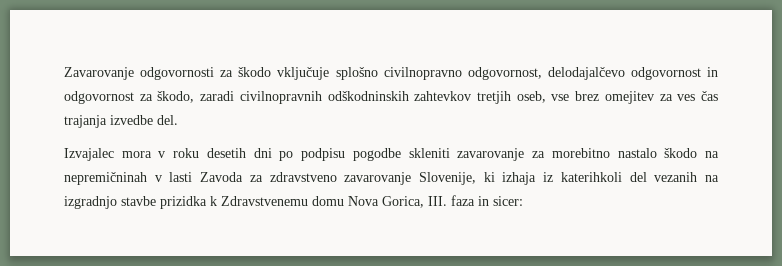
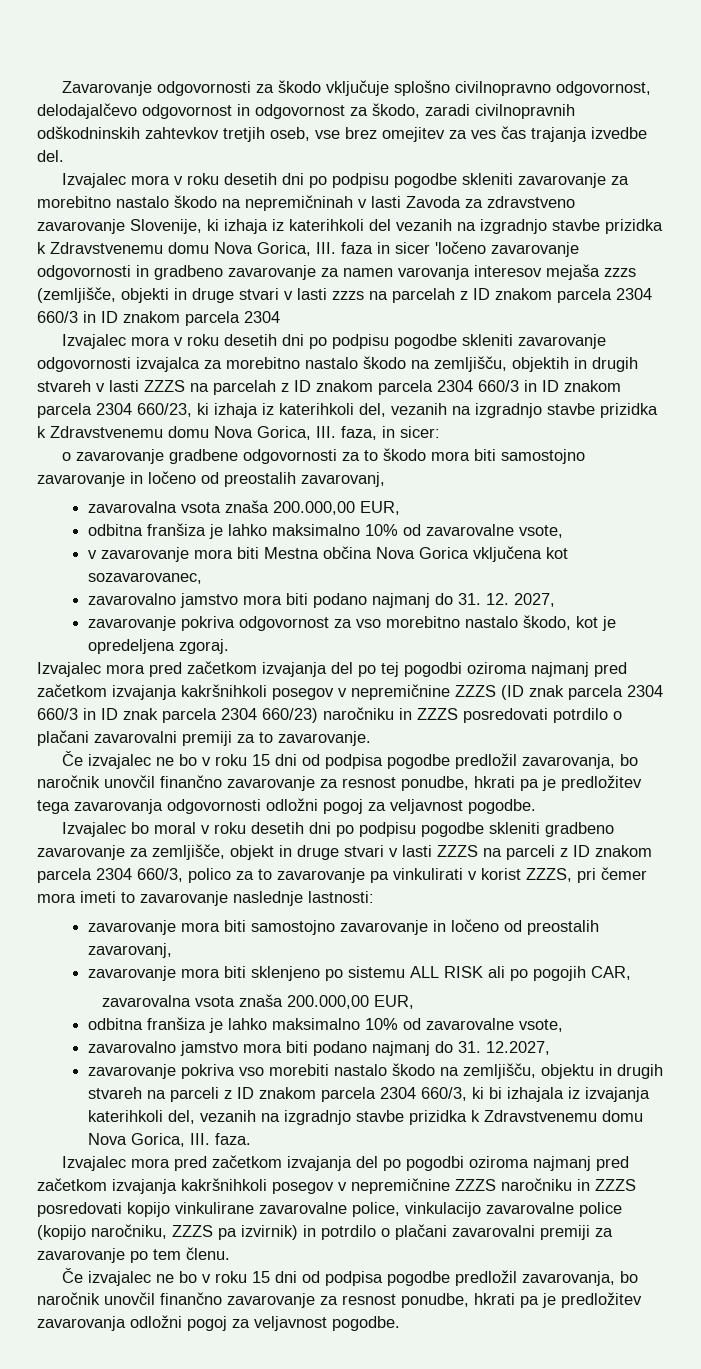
- Izvajalec mora v roku desetih dni po podpisu pogodbe skleniti zavarovanje za morebitno nastalo škodo na nepremičninah v lasti Zavoda za zdravstveno zavarovanje Slovenije, ki izhaja iz katerihkoli del vezanih na izgradnjo stavbe prizidka k Zdravstvenemu domu Nova Gorica, III. faza in sicer:
+ Izvajalec mora v roku desetih dni po podpisu pogodbe skleniti zavarovanje za morebitno nastalo škodo na nepremičninah v lasti Zavoda za zdravstveno zavarovanje Slovenije, ki izhaja iz katerihkoli del vezanih na izgradnjo stavbe prizidka k Zdravstvenemu domu Nova Gorica, III. faza in sicer 'ločeno zavarovanje odgovornosti in gradbeno zavarovanje za namen varovanja interesov mejaša zzzs (zemljišče, objekti in druge stvari v lasti zzzs na parcelah z ID znakom parcela 2304 660/3 in ID znakom parcela 2304
+ Izvajalec mora v roku desetih dni po podpisu pogodbe skleniti zavarovanje odgovornosti izvajalca za morebitno nastalo škodo na zemljišču, objektih in drugih stvareh v lasti ZZZS na parcelah z ID znakom parcela 2304 660/3 in ID znakom parcela 2304 660/23, ki izhaja iz katerihkoli del, vezanih na izgradnjo stavbe prizidka k Zdravstvenemu domu Nova Gorica, III. faza, in sicer:
+ o zavarovanje gradbene odgovornosti za to škodo mora biti samostojno zavarovanje in ločeno od preostalih zavarovanj,
+ zavarovalna vsota znaša 200.000,00 EUR,
+ odbitna franšiza je lahko maksimalno 10% od zavarovalne vsote,
+ v zavarovanje mora biti Mestna občina Nova Gorica vključena kot sozavarovanec,
+ zavarovalno jamstvo mora biti podano najmanj do 31. 12. 2027,
+ zavarovanje pokriva odgovornost za vso morebitno nastalo škodo, kot je opredeljena zgoraj.
+ Izvajalec mora pred začetkom izvajanja del po tej pogodbi oziroma najmanj pred začetkom izvajanja kakršnihkoli posegov v nepremičnine ZZZS (ID znak parcela 2304 660/3 in ID znak parcela 2304 660/23) naročniku in ZZZS posredovati potrdilo o plačani zavarovalni premiji za to zavarovanje.
+ Če izvajalec ne bo v roku 15 dni od podpisa pogodbe predložil zavarovanja, bo naročnik unovčil finančno zavarovanje za resnost ponudbe, hkrati pa je predložitev tega zavarovanja odgovornosti odložni pogoj za veljavnost pogodbe.
+ Izvajalec bo moral v roku desetih dni po podpisu pogodbe skleniti gradbeno zavarovanje za zemljišče, objekt in druge stvari v lasti ZZZS na parceli z ID znakom parcela 2304 660/3, polico za to zavarovanje pa vinkulirati v korist ZZZS, pri čemer mora imeti to zavarovanje naslednje lastnosti:
+ zavarovanje mora biti samostojno zavarovanje in ločeno od preostalih zavarovanj,
+ zavarovanje mora biti sklenjeno po sistemu ALL RISK ali po pogojih CAR,
+ zavarovalna vsota znaša 200.000,00 EUR,
+ odbitna franšiza je lahko maksimalno 10% od zavarovalne vsote,
+ zavarovalno jamstvo mora biti podano najmanj do 31. 12.2027,
+ zavarovanje pokriva vso morebiti nastalo škodo na zemljišču, objektu in drugih stvareh na parceli z ID znakom parcela 2304 660/3, ki bi izhajala iz izvajanja katerihkoli del, vezanih na izgradnjo stavbe prizidka k Zdravstvenemu domu Nova Gorica, III. faza.
+ Izvajalec mora pred začetkom izvajanja del po pogodbi oziroma najmanj pred začetkom izvajanja kakršnihkoli posegov v nepremičnine ZZZS naročniku in ZZZS posredovati kopijo vinkulirane zavarovalne police, vinkulacijo zavarovalne police (kopijo naročniku, ZZZS pa izvirnik) in potrdilo o plačani zavarovalni premiji za zavarovanje po tem členu.
+ Če izvajalec ne bo v roku 15 dni od podpisa pogodbe predložil zavarovanja, bo naročnik unovčil finančno zavarovanje za resnost ponudbe, hkrati pa je predložitev zavarovanja odložni pogoj za veljavnost pogodbe.

